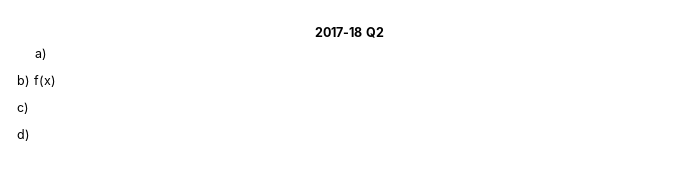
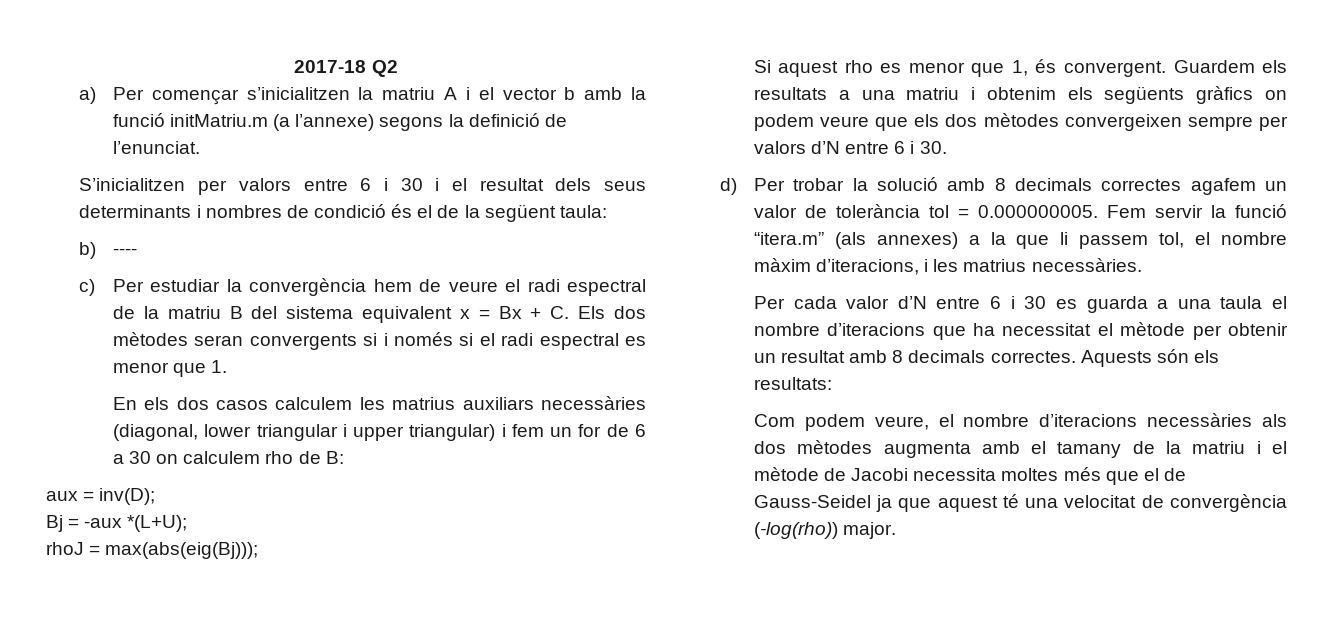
- a)
- b) f(x)
- c)
- d)
+ a) Per començar s’inicialitzen la matriu A i el vector b amb la funció initMatriu.m (a l’annexe) segons la definició de l’enunciat.
+ S’inicialitzen per valors entre 6 i 30 i el resultat dels seus determinants i nombres de condició és el de la següent taula:
+ b) ----
+ c) Per estudiar la convergència hem de veure el radi espectral de la matriu B del sistema equivalent x = Bx + C. Els dos mètodes seran convergents si i només si el radi espectral es menor que 1.
+ En els dos casos calculem les matrius auxiliars necessàries (diagonal, lower triangular i upper triangular) i fem un for de 6 a 30 on calculem rho de B:
+ aux = inv(D);
+ Bj = -aux *(L+U);
+ rhoJ = max(abs(eig(Bj)));
+ Si aquest rho es menor que 1, és convergent. Guardem els resultats a una matriu i obtenim els següents gràfics on podem veure que els dos mètodes convergeixen sempre per valors d’N entre 6 i 30.
+ d) Per trobar la solució amb 8 decimals correctes agafem un valor de tolerància tol = 0.000000005. Fem servir la funció “itera.m” (als annexes) a la que li passem tol, el nombre màxim d’iteracions, i les matrius necessàries.
+ Per cada valor d’N entre 6 i 30 es guarda a una taula el nombre d’iteracions que ha necessitat el mètode per obtenir un resultat amb 8 decimals correctes. Aquests són els resultats:
+ Com podem veure, el nombre d’iteracions necessàries als dos mètodes augmenta amb el tamany de la matriu i el mètode de Jacobi necessita moltes més que el de Gauss-Seidel ja que aquest té una velocitat de convergència (-log(rho)) major.

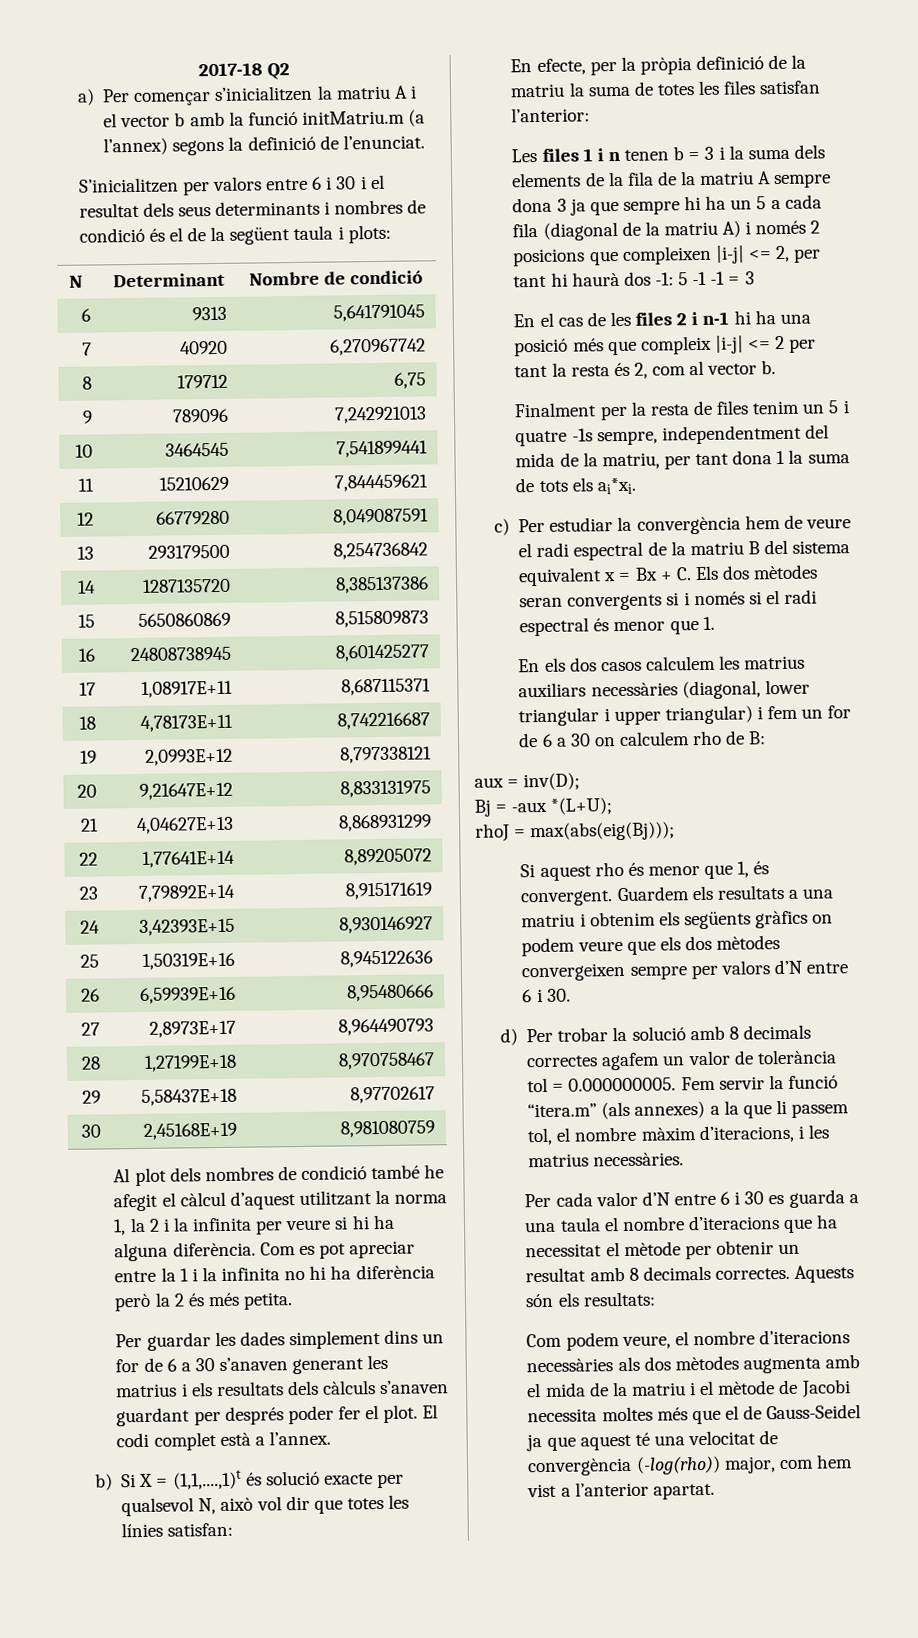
- a) Per començar s’inicialitzen la matriu A i el vector b amb la funció initMatriu.m (a l’annexe) segons la definició de l’enunciat.
+ a) Per començar s’inicialitzen la matriu A i el vector b amb la funció initMatriu.m (a l’annex) segons la definició de l’enunciat.
- S’inicialitzen per valors entre 6 i 30 i el resultat dels seus determinants i nombres de condició és el de la següent taula:
- b) ----
+ S’inicialitzen per valors entre 6 i 30 i el resultat dels seus determinants i nombres de condició és el de la següent taula i plots:
+ N | Determinant | Nombre de condició
+ 6 | 9313 | 5,641791045
+ 7 | 40920 | 6,270967742
+ 8 | 179712 | 6,75
+ 9 | 789096 | 7,242921013
+ 10 | 3464545 | 7,541899441
+ 11 | 15210629 | 7,844459621
+ 12 | 66779280 | 8,049087591
+ 13 | 293179500 | 8,254736842
+ 14 | 1287135720 | 8,385137386
+ 15 | 5650860869 | 8,515809873
+ 16 | 24808738945 | 8,601425277
+ 17 | 1,08917E+11 | 8,687115371
+ 18 | 4,78173E+11 | 8,742216687
+ 19 | 2,0993E+12 | 8,797338121
+ 20 | 9,21647E+12 | 8,833131975
+ 21 | 4,04627E+13 | 8,868931299
+ 22 | 1,77641E+14 | 8,89205072
+ 23 | 7,79892E+14 | 8,915171619
+ 24 | 3,42393E+15 | 8,930146927
+ 25 | 1,50319E+16 | 8,945122636
+ 26 | 6,59939E+16 | 8,95480666
+ 27 | 2,8973E+17 | 8,964490793
+ 28 | 1,27199E+18 | 8,970758467
+ 29 | 5,58437E+18 | 8,97702617
+ 30 | 2,45168E+19 | 8,981080759
+ Al plot dels nombres de condició també he afegit el càlcul d’aquest utilitzant la norma 1, la 2 i la infinita per veure si hi ha alguna diferència. Com es pot apreciar entre la 1 i la infinita no hi ha diferència però la 2 és més petita.
+ Per guardar les dades simplement dins un for de 6 a 30 s’anaven generant les matrius i els resultats dels càlculs s’anaven guardant per després poder fer el plot. El codi complet està a l’annex.
+ b) Si X = (1,1,....,1)t és solució exacte per qualsevol N, això vol dir que totes les línies satisfan:
+ En efecte, per la pròpia definició de la matriu la suma de totes les files satisfan l’anterior:
+ Les files 1 i n tenen b = 3 i la suma dels elements de la fila de la matriu A sempre dona 3 ja que sempre hi ha un 5 a cada fila (diagonal de la matriu A) i només 2 posicions que compleixen |i-j| <= 2, per tant hi haurà dos -1: 5 -1 -1 = 3
+ En el cas de les files 2 i n-1 hi ha una posició més que compleix |i-j| <= 2 per tant la resta és 2, com al vector b.
+ Finalment per la resta de files tenim un 5 i quatre -1s sempre, independentment del mida de la matriu, per tant dona 1 la suma de tots els ai*xi.
- c) Per estudiar la convergència hem de veure el radi espectral de la matriu B del sistema equivalent x = Bx + C. Els dos mètodes seran convergents si i només si el radi espectral es menor que 1.
+ c) Per estudiar la convergència hem de veure el radi espectral de la matriu B del sistema equivalent x = Bx + C. Els dos mètodes seran convergents si i només si el radi espectral és menor que 1.
- Si aquest rho es menor que 1, és convergent.
+ Si aquest rho és menor que 1, és convergent.
- Com podem veure, el nombre d’iteracions necessàries als dos mètodes augmenta amb el tamany de la matriu i el mètode de Jacobi necessita moltes més que el de Gauss-Seidel ja que aquest té una velocitat de convergència (-log(rho)) major.
+ Com podem veure, el nombre d’iteracions necessàries als dos mètodes augmenta amb el mida de la matriu i el mètode de Jacobi necessita moltes més que el de Gauss-Seidel ja que aquest té una velocitat de convergència (-log(rho)) major, com hem vist a l’anterior apartat.

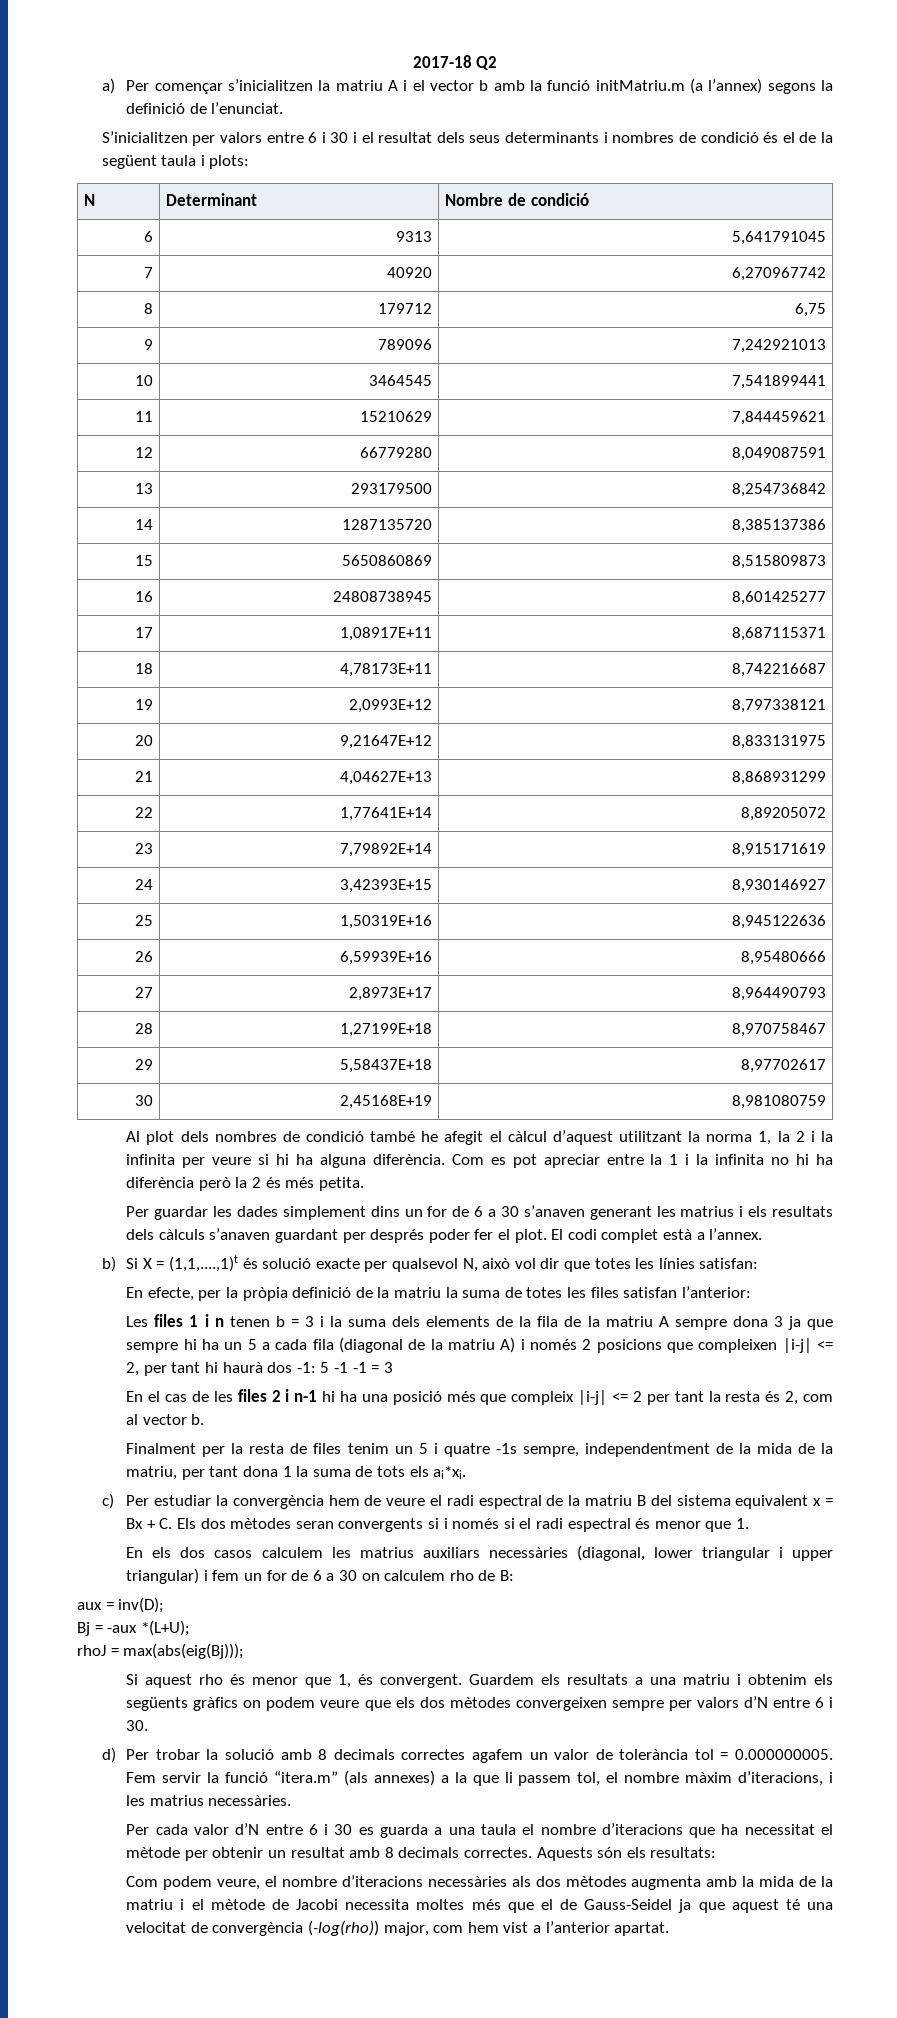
- Finalment per la resta de files tenim un 5 i quatre -1s sempre, independentment del mida de la matriu, per tant dona 1 la suma de tots els ai*xi.
+ Finalment per la resta de files tenim un 5 i quatre -1s sempre, independentment de la mida de la matriu, per tant dona 1 la suma de tots els ai*xi.
- Com podem veure, el nombre d’iteracions necessàries als dos mètodes augmenta amb el mida de la matriu i el mètode de Jacobi necessita moltes més que el de Gauss-Seidel ja que aquest té una velocitat de convergència (-log(rho)) major, com hem vist a l’anterior apartat.
+ Com podem veure, el nombre d’iteracions necessàries als dos mètodes augmenta amb la mida de la matriu i el mètode de Jacobi necessita moltes més que el de Gauss-Seidel ja que aquest té una velocitat de convergència (-log(rho)) major, com hem vist a l’anterior apartat.

